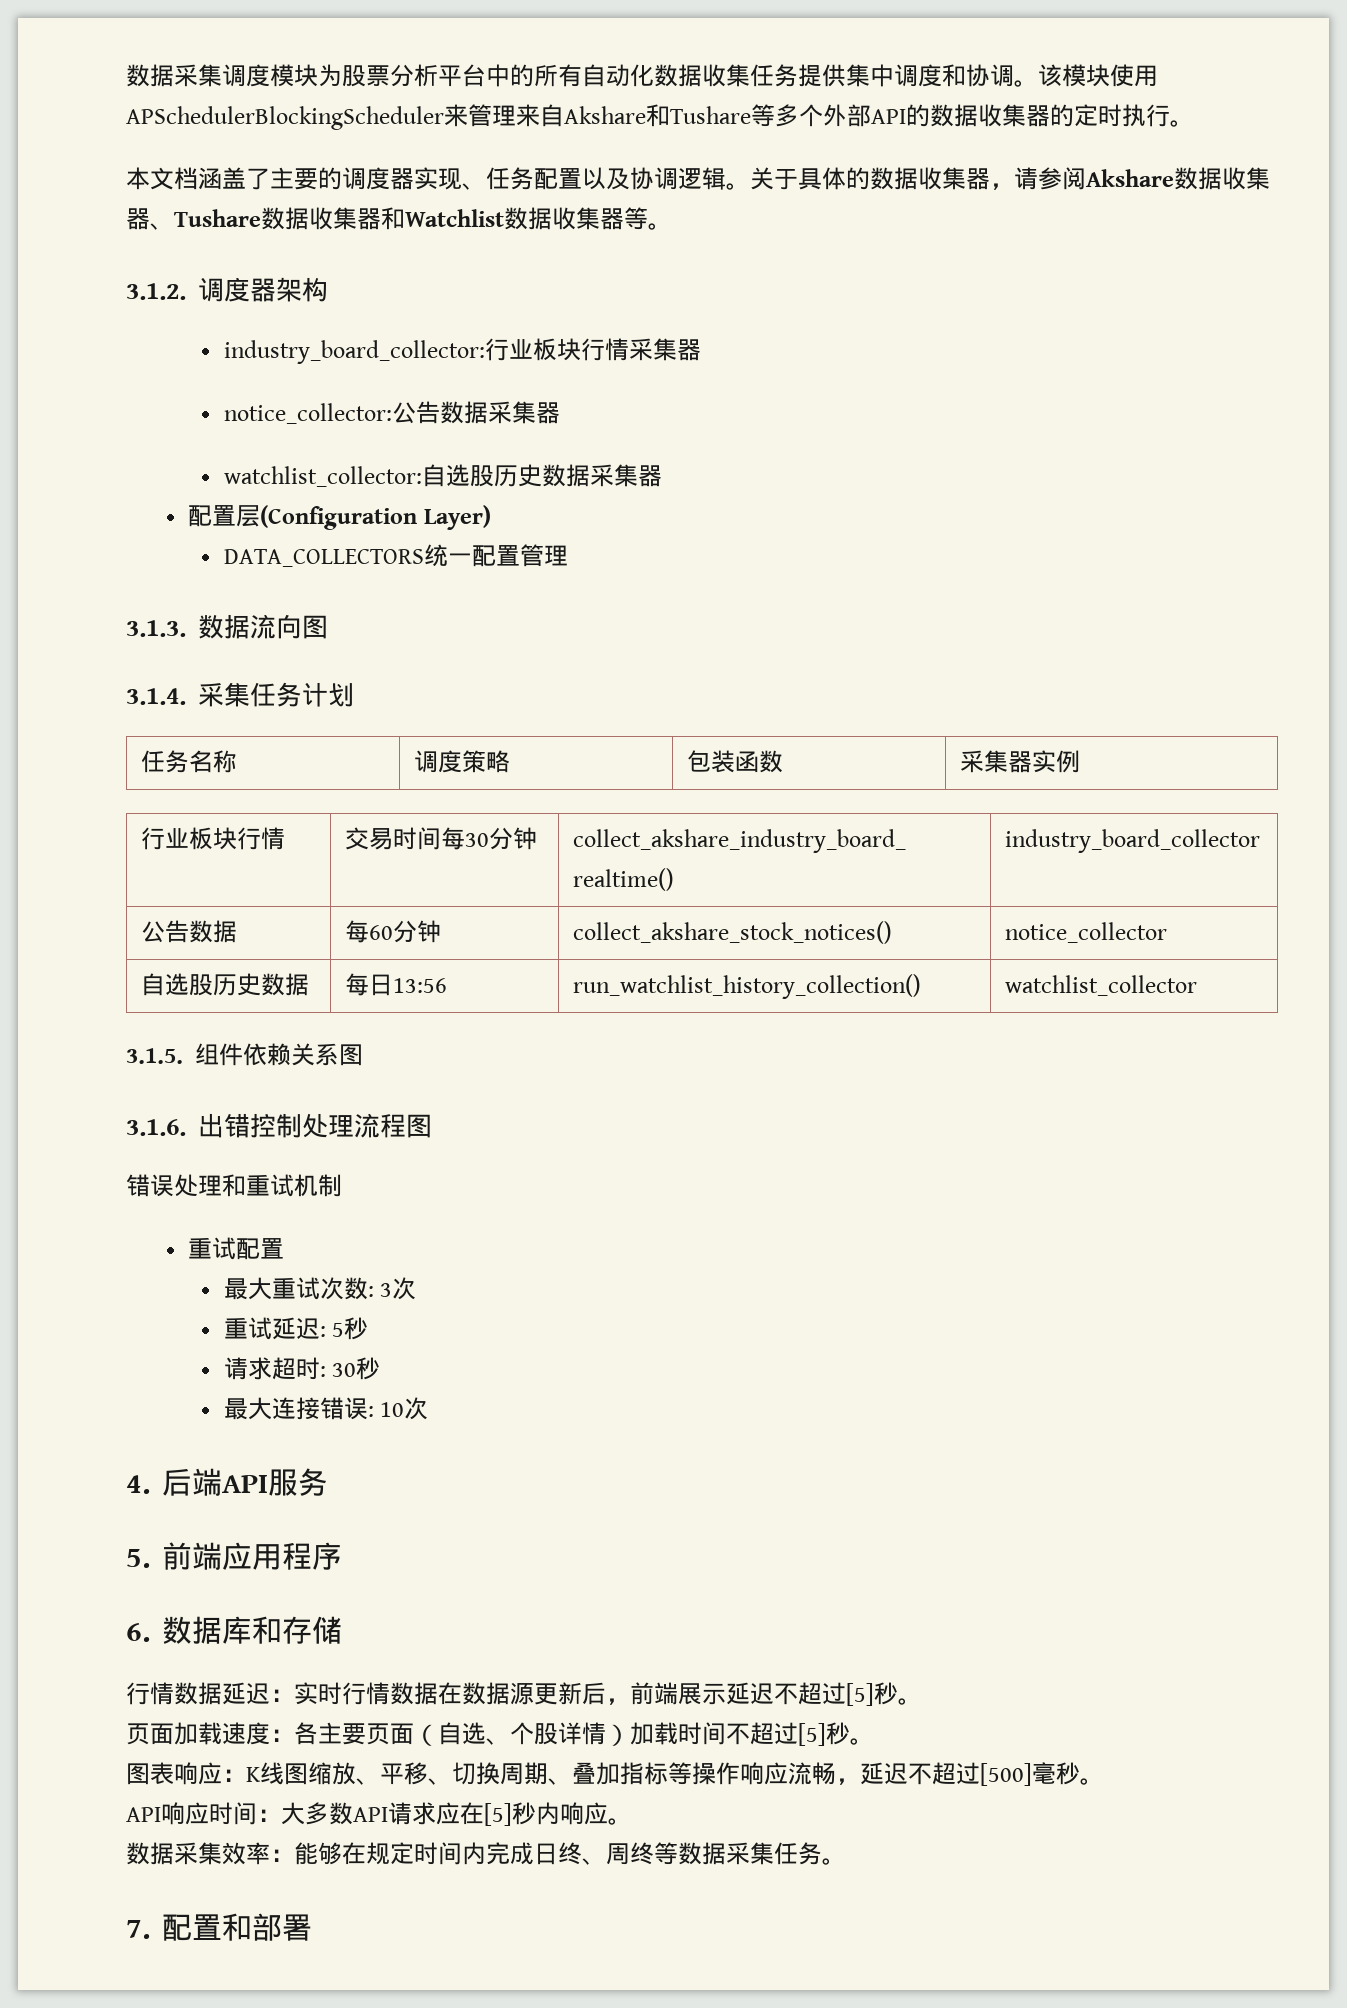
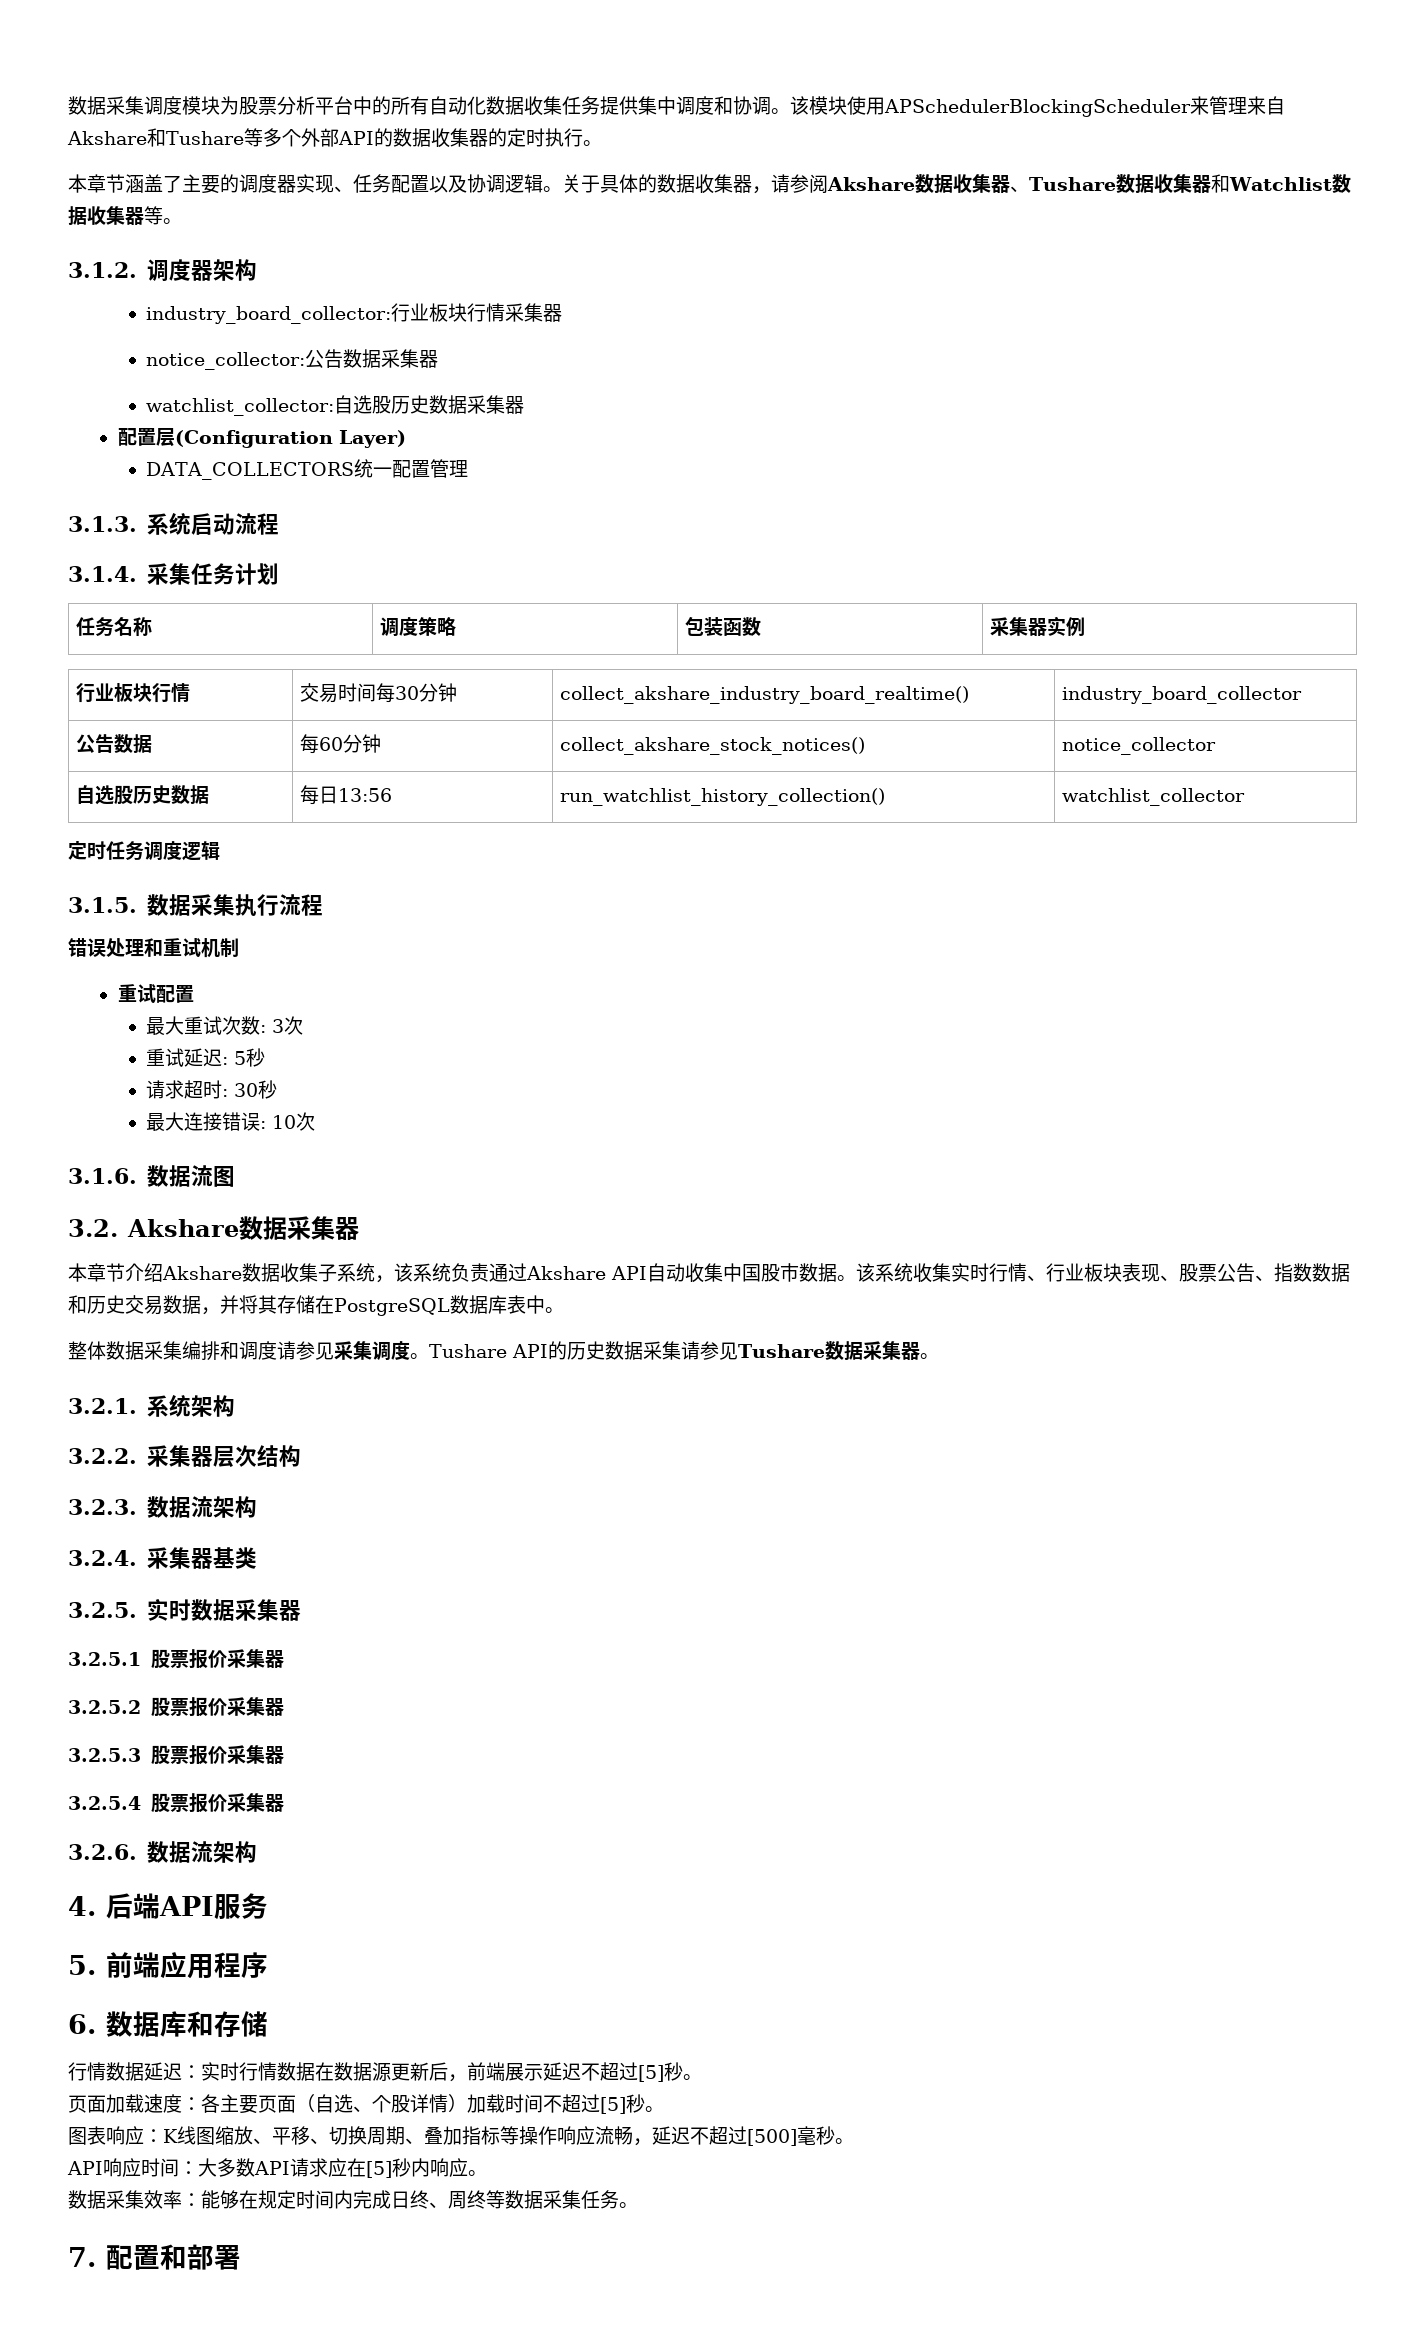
- 本文档涵盖了主要的调度器实现、任务配置以及协调逻辑。
+ 本章节涵盖了主要的调度器实现、任务配置以及协调逻辑。
- 3.1.3.数据流向图
+ 3.1.3.系统启动流程
- 3.1.5.组件依赖关系图
- 3.1.6.出错控制处理流程图
+ 定时任务调度逻辑
+ 3.1.5.数据采集执行流程
+ 3.1.6.数据流图
+ 3.2. Akshare数据采集器
+ 本章节介绍Akshare数据收集子系统，该系统负责通过Akshare API自动收集中国股市数据。该系统收集实时行情、行业板块表现、股票公告、指数数据和历史交易数据，并将其存储在PostgreSQL数据库表中。
+ 整体数据采集编排和调度请参见采集调度。Tushare API的历史数据采集请参见Tushare数据采集器。
+ 3.2.1.系统架构
+ 3.2.2.采集器层次结构
+ 3.2.3.数据流架构
+ 3.2.4.采集器基类
+ 3.2.5.实时数据采集器
+ 3.2.5.1股票报价采集器
+ 3.2.5.2股票报价采集器
+ 3.2.5.3股票报价采集器
+ 3.2.5.4股票报价采集器
+ 3.2.6.数据流架构

